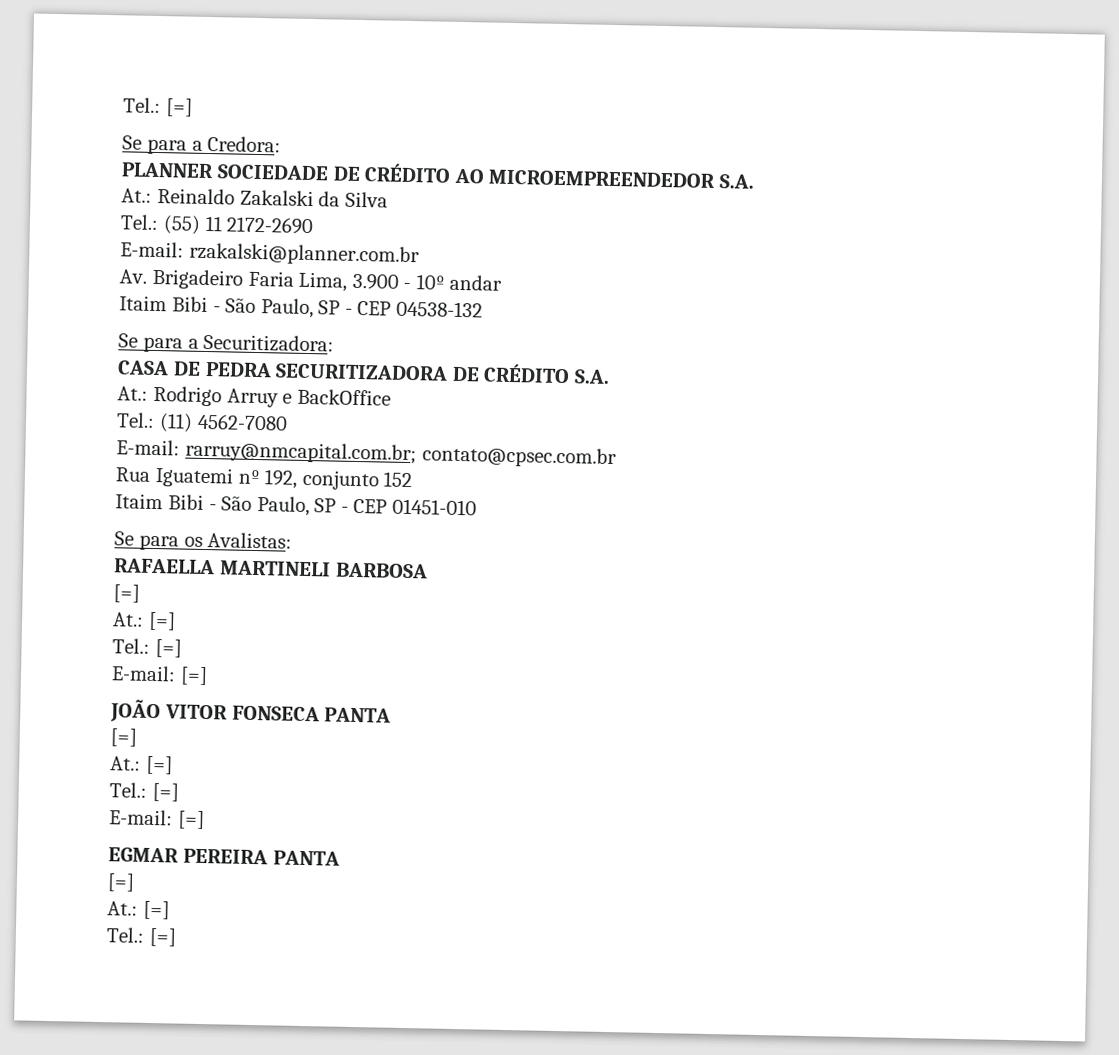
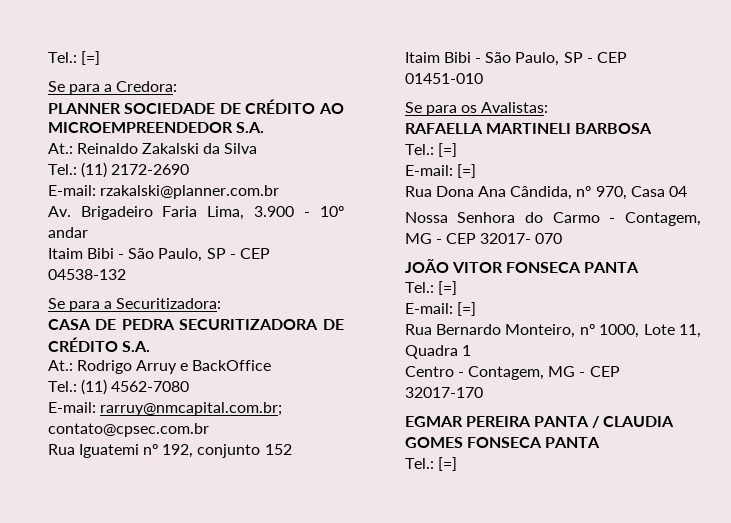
- Tel.: (55) 11 2172-2690
+ Tel.: (11) 2172-2690
  RAFAELLA MARTINELI BARBOSA
- [=]
- At.: [=]
  Tel.: [=]
  E-mail: [=]
+ Rua Dona Ana Cândida, nº 970, Casa 04
+ Nossa Senhora do Carmo - Contagem, MG - CEP 32017- 070
  JOÃO VITOR FONSECA PANTA
- [=]
- At.: [=]
  Tel.: [=]
  E-mail: [=]
- EGMAR PEREIRA PANTA
- [=]
- At.: [=]
+ Rua Bernardo Monteiro, nº 1000, Lote 11, Quadra 1
+ Centro - Contagem, MG - CEP 32017-170
+ EGMAR PEREIRA PANTA / CLAUDIA GOMES FONSECA PANTA

